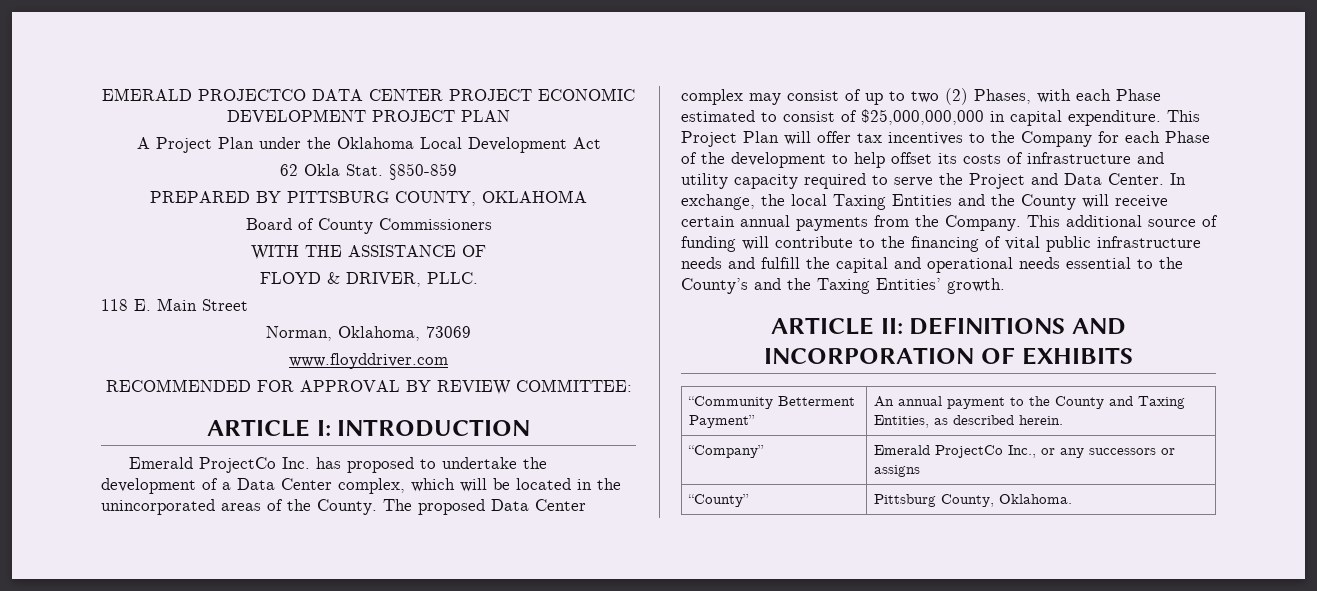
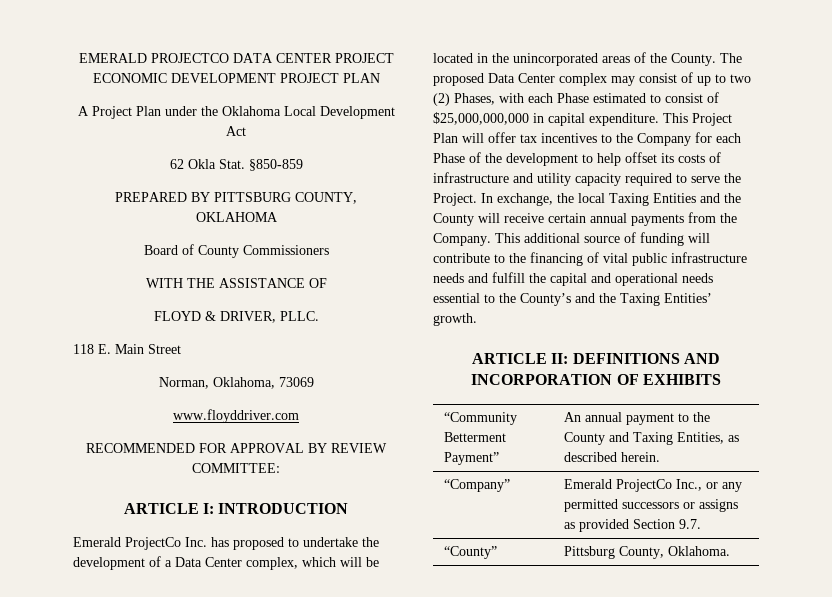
- This Project Plan will offer tax incentives to the Company for each Phase of the development to help offset its costs of infrastructure and utility capacity required to serve the Project and Data Center.
+ This Project Plan will offer tax incentives to the Company for each Phase of the development to help offset its costs of infrastructure and utility capacity required to serve the Project.
- “Company” | Emerald ProjectCo Inc., or any successors or assigns
+ “Company” | Emerald ProjectCo Inc., or any permitted successors or assigns as provided Section 9.7.

